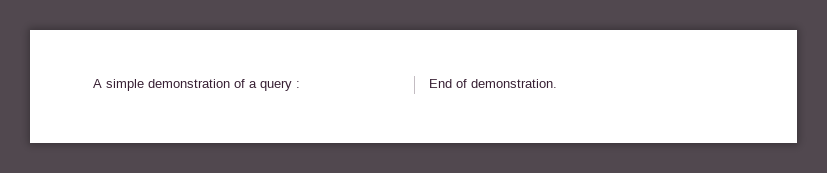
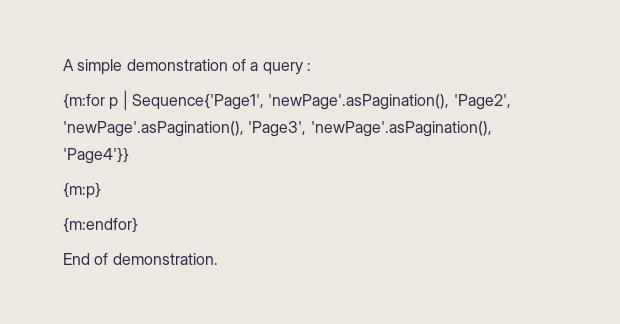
+ {m:for p | Sequence{'Page1', 'newPage'.asPagination(), 'Page2', 'newPage'.asPagination(), 'Page3', 'newPage'.asPagination(), 'Page4'}}
+ {m:p}
+ {m:endfor}

